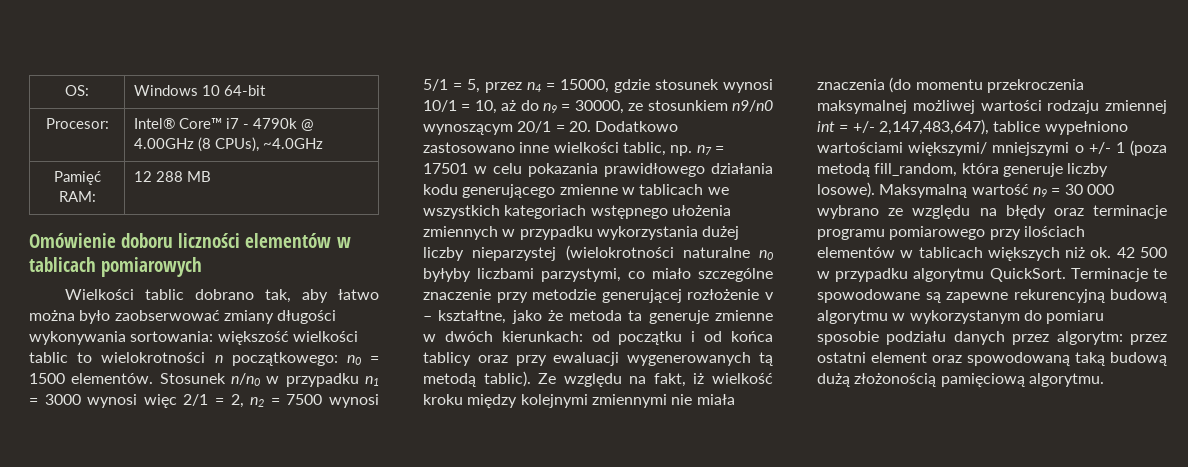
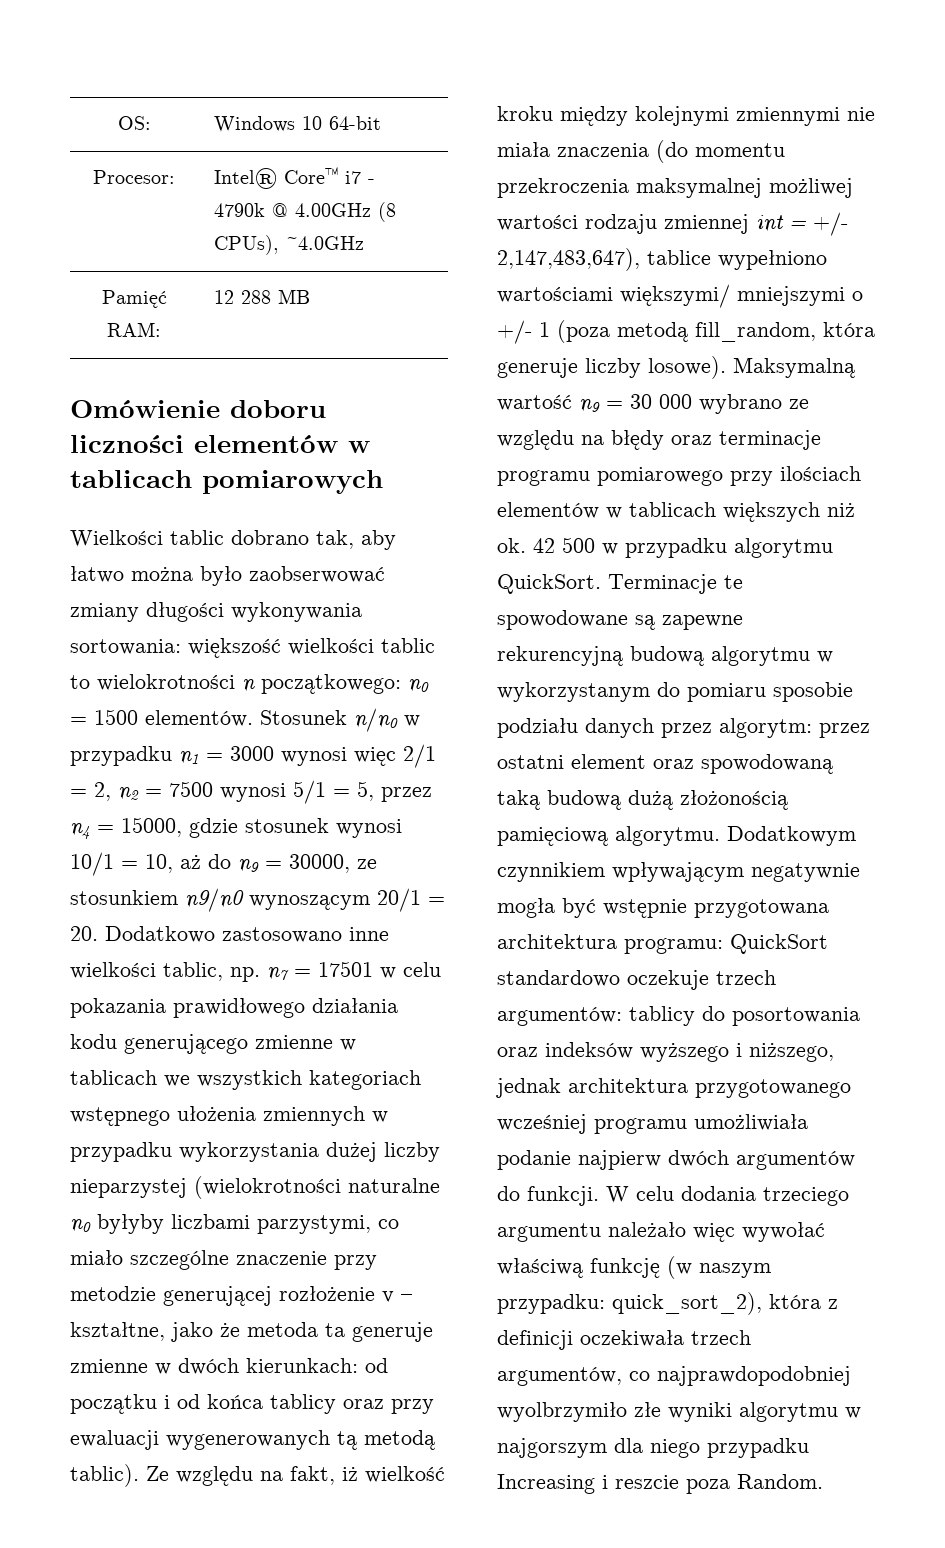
+ Dodatkowym czynnikiem wpływającym negatywnie mogła być wstępnie przygotowana architektura programu: QuickSort standardowo oczekuje trzech argumentów: tablicy do posortowania oraz indeksów wyższego i niższego, jednak architektura przygotowanego wcześniej programu umożliwiała podanie najpierw dwóch argumentów do funkcji. W celu dodania trzeciego argumentu należało więc wywołać właściwą funkcję (w naszym przypadku: quick_sort_2), która z definicji oczekiwała trzech argumentów, co najprawdopodobniej wyolbrzymiło złe wyniki algorytmu w najgorszym dla niego przypadku Increasing i reszcie poza Random.

